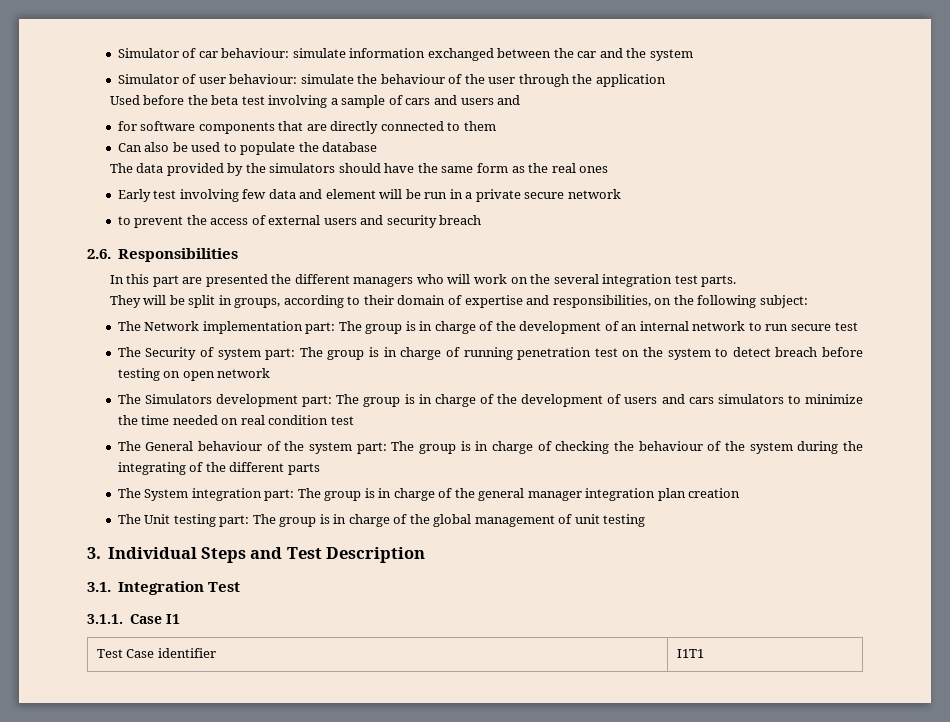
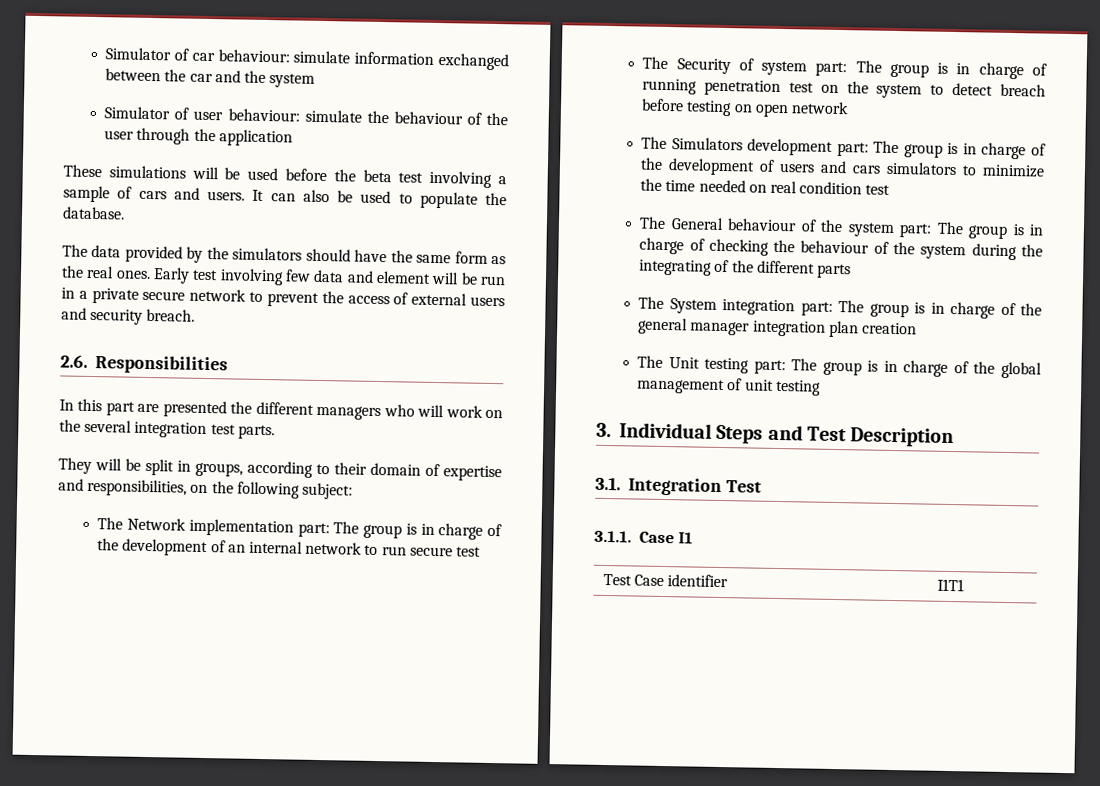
- Used before the beta test involving a sample of cars and users and
- for software components that are directly connected to them
- Can also be used to populate the database
+ These simulations will be used before the beta test involving a sample of cars and users. It can also be used to populate the database.
- The data provided by the simulators should have the same form as the real ones
- Early test involving few data and element will be run in a private secure network
- to prevent the access of external users and security breach
+ The data provided by the simulators should have the same form as the real ones. Early test involving few data and element will be run in a private secure network to prevent the access of external users and security breach.

